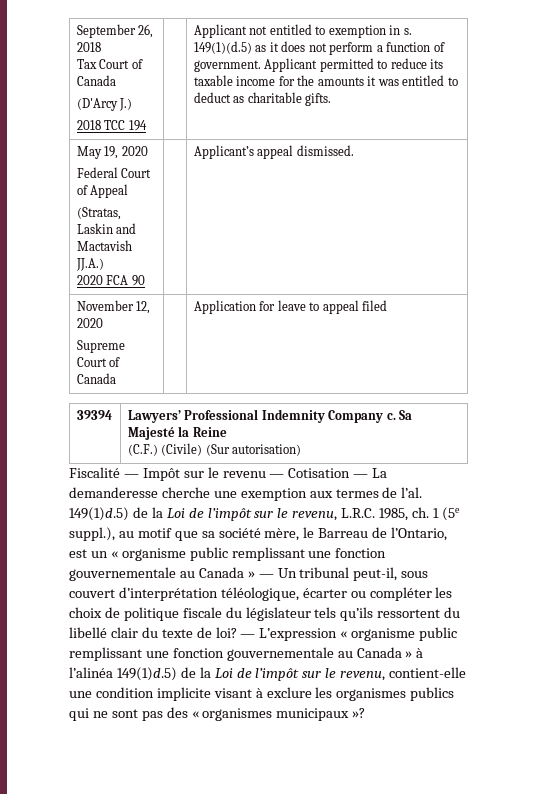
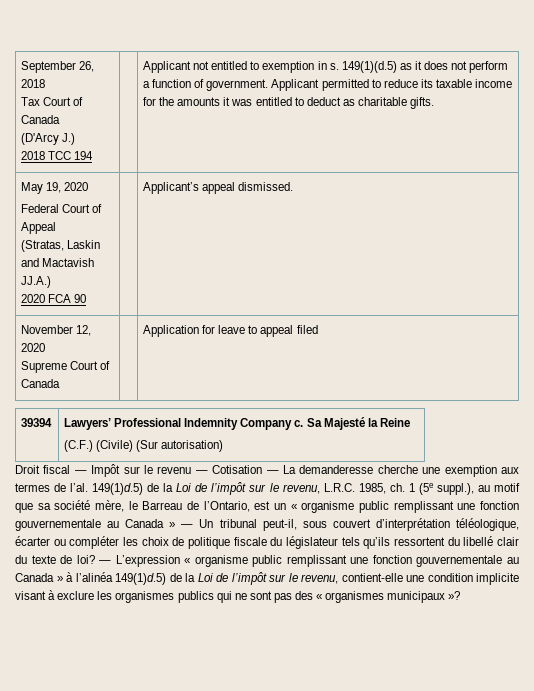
- Fiscalité — Impôt sur le revenu — Cotisation — La demanderesse cherche une exemption aux termes de l’al.
+ Droit fiscal — Impôt sur le revenu — Cotisation — La demanderesse cherche une exemption aux termes de l’al.

